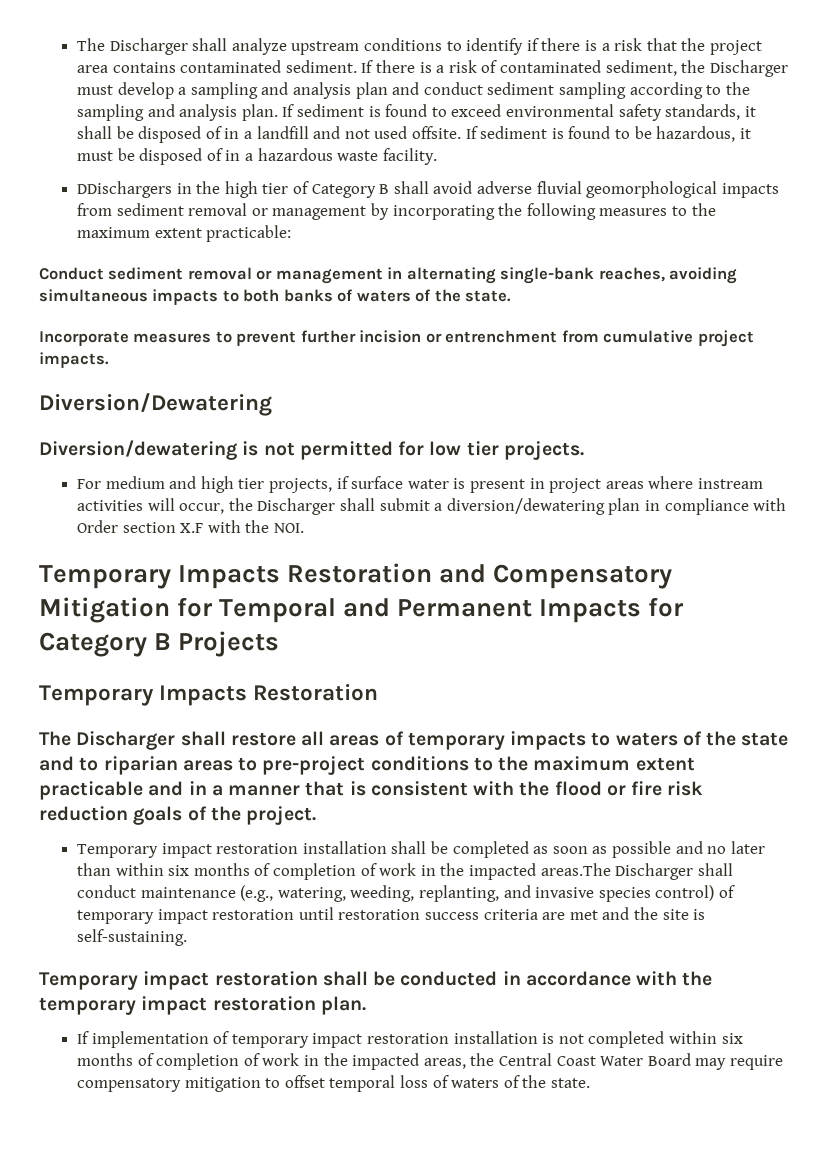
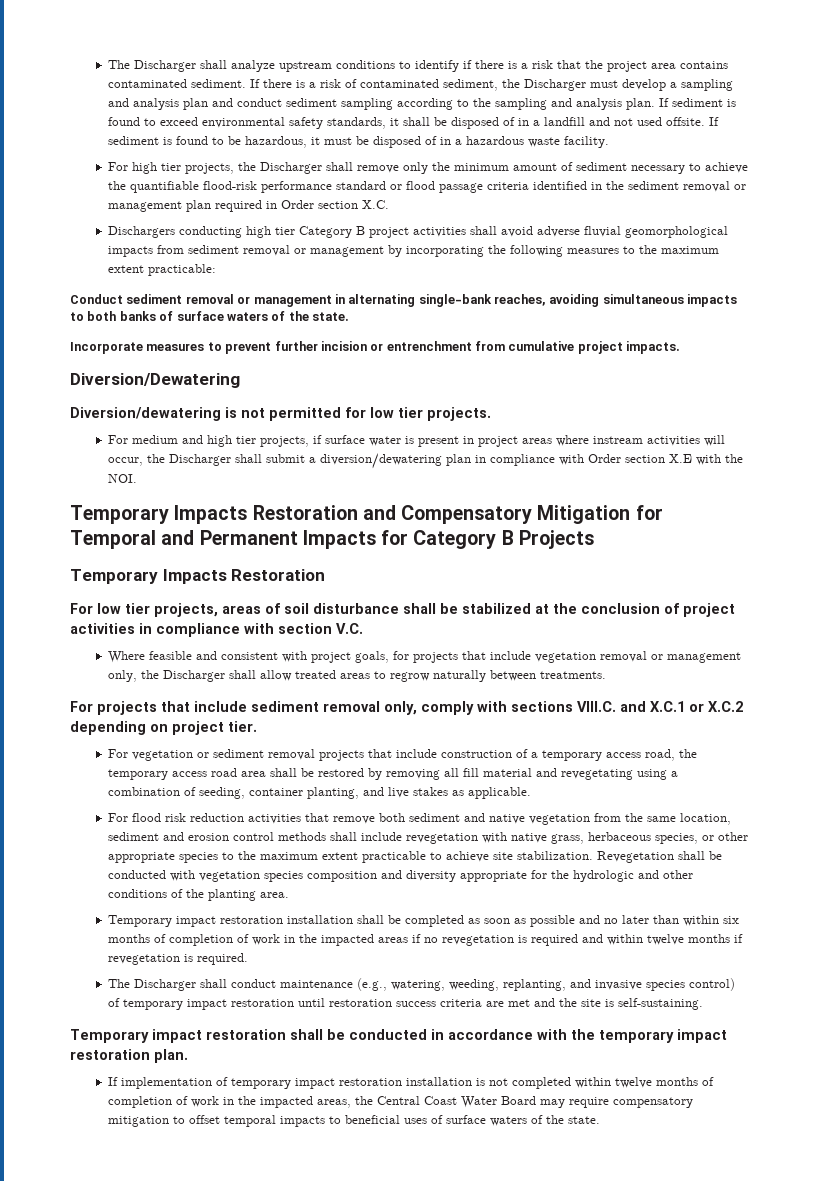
- DDischargers in the high tier of Category B shall avoid adverse fluvial geomorphological impacts from sediment removal or management by incorporating the following measures to the maximum extent practicable:
+ For high tier projects, the Discharger shall remove only the minimum amount of sediment necessary to achieve the quantifiable flood-risk performance standard or flood passage criteria identified in the sediment removal or management plan required in Order section X.C.
+ Dischargers conducting high tier Category B project activities shall avoid adverse fluvial geomorphological impacts from sediment removal or management by incorporating the following measures to the maximum extent practicable:
- Conduct sediment removal or management in alternating single-bank reaches, avoiding simultaneous impacts to both banks of waters of the state.
+ Conduct sediment removal or management in alternating single-bank reaches, avoiding simultaneous impacts to both banks of surface waters of the state.
- For medium and high tier projects, if surface water is present in project areas where instream activities will occur, the Discharger shall submit a diversion/dewatering plan in compliance with Order section X.F with the NOI.
+ For medium and high tier projects, if surface water is present in project areas where instream activities will occur, the Discharger shall submit a diversion/dewatering plan in compliance with Order section X.E with the NOI.
- The Discharger shall restore all areas of temporary impacts to waters of the state and to riparian areas to pre-project conditions to the maximum extent practicable and in a manner that is consistent with the flood or fire risk reduction goals of the project.
+ For low tier projects, areas of soil disturbance shall be stabilized at the conclusion of project activities in compliance with section V.C.
+ Where feasible and consistent with project goals, for projects that include vegetation removal or management only, the Discharger shall allow treated areas to regrow naturally between treatments.
+ For projects that include sediment removal only, comply with sections VIII.C. and X.C.1 or X.C.2 depending on project tier.
+ For vegetation or sediment removal projects that include construction of a temporary access road, the temporary access road area shall be restored by removing all fill material and revegetating using a combination of seeding, container planting, and live stakes as applicable.
+ For flood risk reduction activities that remove both sediment and native vegetation from the same location, sediment and erosion control methods shall include revegetation with native grass, herbaceous species, or other appropriate species to the maximum extent practicable to achieve site stabilization. Revegetation shall be conducted with vegetation species composition and diversity appropriate for the hydrologic and other conditions of the planting area.
- Temporary impact restoration installation shall be completed as soon as possible and no later than within six months of completion of work in the impacted areas.The Discharger shall conduct maintenance (e.g., watering, weeding, replanting, and invasive species control) of temporary impact restoration until restoration success criteria are met and the site is self-sustaining.
+ Temporary impact restoration installation shall be completed as soon as possible and no later than within six months of completion of work in the impacted areas if no revegetation is required and within twelve months if revegetation is required.
+ The Discharger shall conduct maintenance (e.g., watering, weeding, replanting, and invasive species control) of temporary impact restoration until restoration success criteria are met and the site is self-sustaining.
- If implementation of temporary impact restoration installation is not completed within six months of completion of work in the impacted areas, the Central Coast Water Board may require compensatory mitigation to offset temporal loss of waters of the state.
+ If implementation of temporary impact restoration installation is not completed within twelve months of completion of work in the impacted areas, the Central Coast Water Board may require compensatory mitigation to offset temporal impacts to beneficial uses of surface waters of the state.

